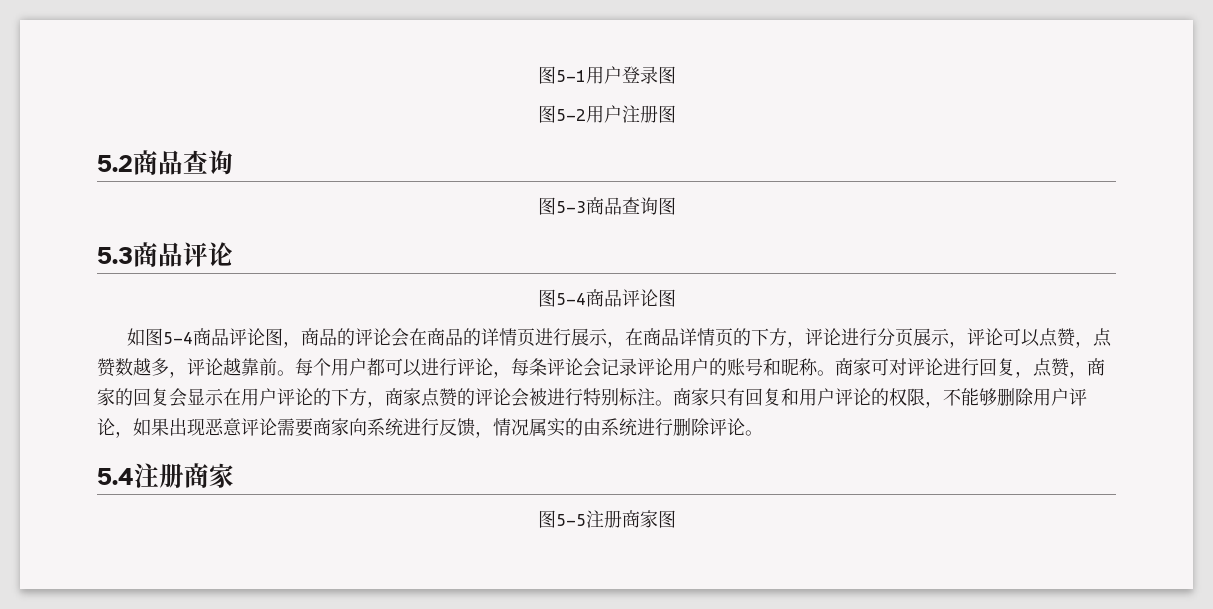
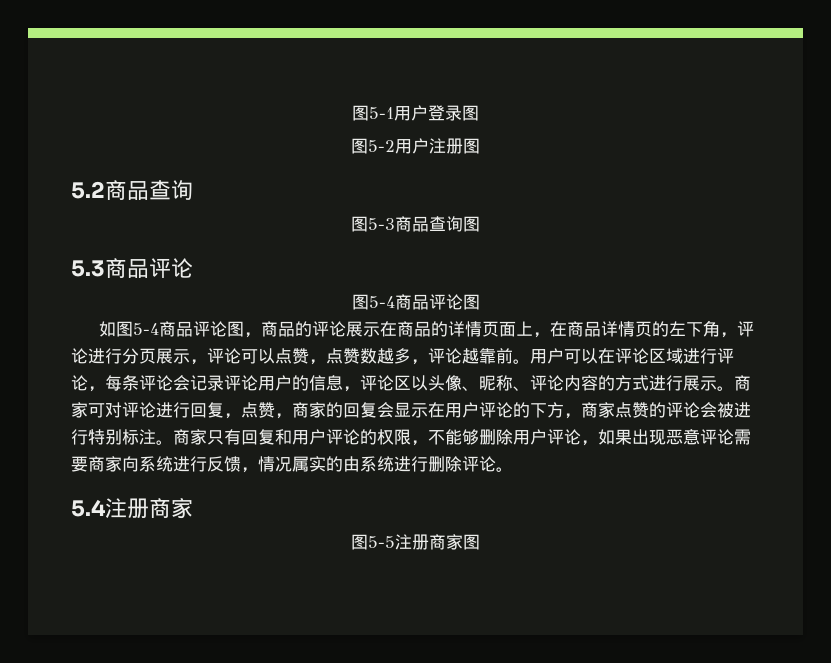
- 如图5-4商品评论图，商品的评论会在商品的详情页进行展示，在商品详情页的下方，评论进行分页展示，评论可以点赞，点赞数越多，评论越靠前。
+ 如图5-4商品评论图，商品的评论展示在商品的详情页面上，在商品详情页的左下角，评论进行分页展示，评论可以点赞，点赞数越多，评论越靠前。
- 每个用户都可以进行评论，每条评论会记录评论用户的账号和昵称。
+ 用户可以在评论区域进行评论，每条评论会记录评论用户的信息，评论区以头像、昵称、评论内容的方式进行展示。

